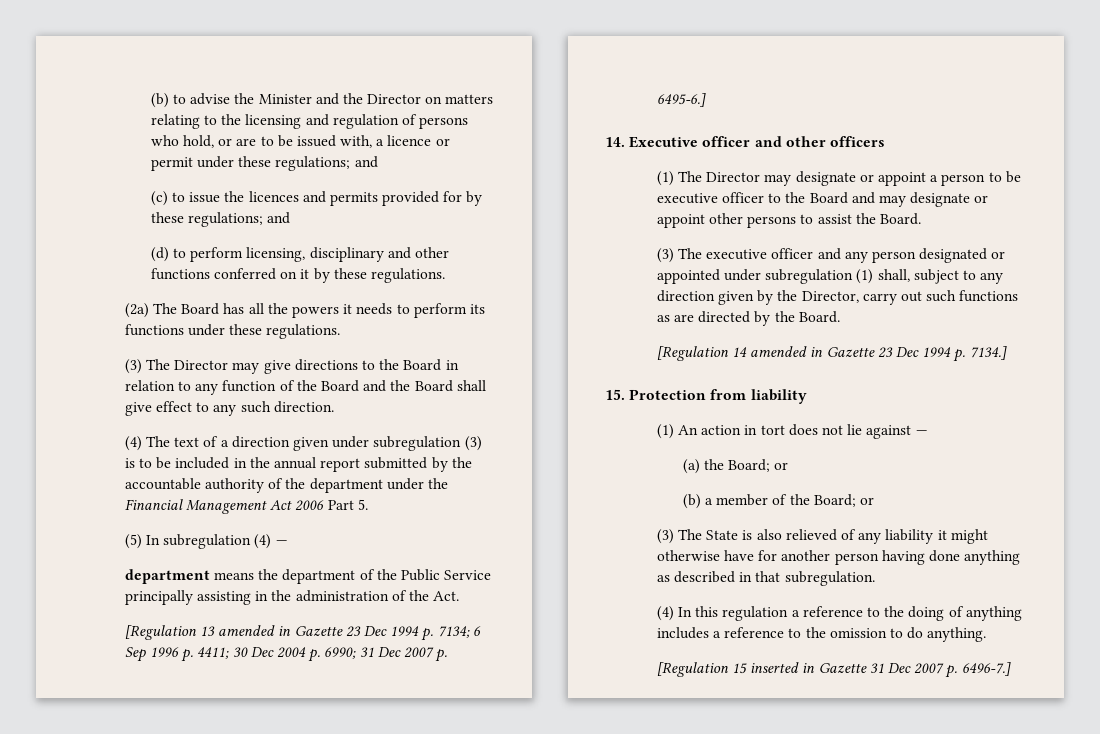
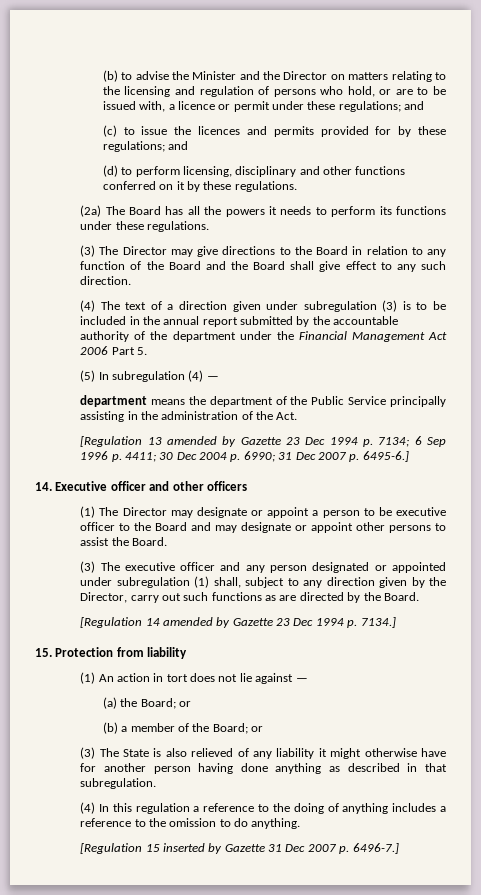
- [Regulation 13 amended in Gazette 23 Dec 1994 p. 7134; 6 Sep 1996 p. 4411; 30 Dec 2004 p. 6990; 31 Dec 2007 p. 6495-6.]
+ [Regulation 13 amended by Gazette 23 Dec 1994 p. 7134; 6 Sep 1996 p. 4411; 30 Dec 2004 p. 6990; 31 Dec 2007 p. 6495-6.]
- [Regulation 14 amended in Gazette 23 Dec 1994 p. 7134.]
+ [Regulation 14 amended by Gazette 23 Dec 1994 p. 7134.]
- [Regulation 15 inserted in Gazette 31 Dec 2007 p. 6496-7.]
+ [Regulation 15 inserted by Gazette 31 Dec 2007 p. 6496-7.]

